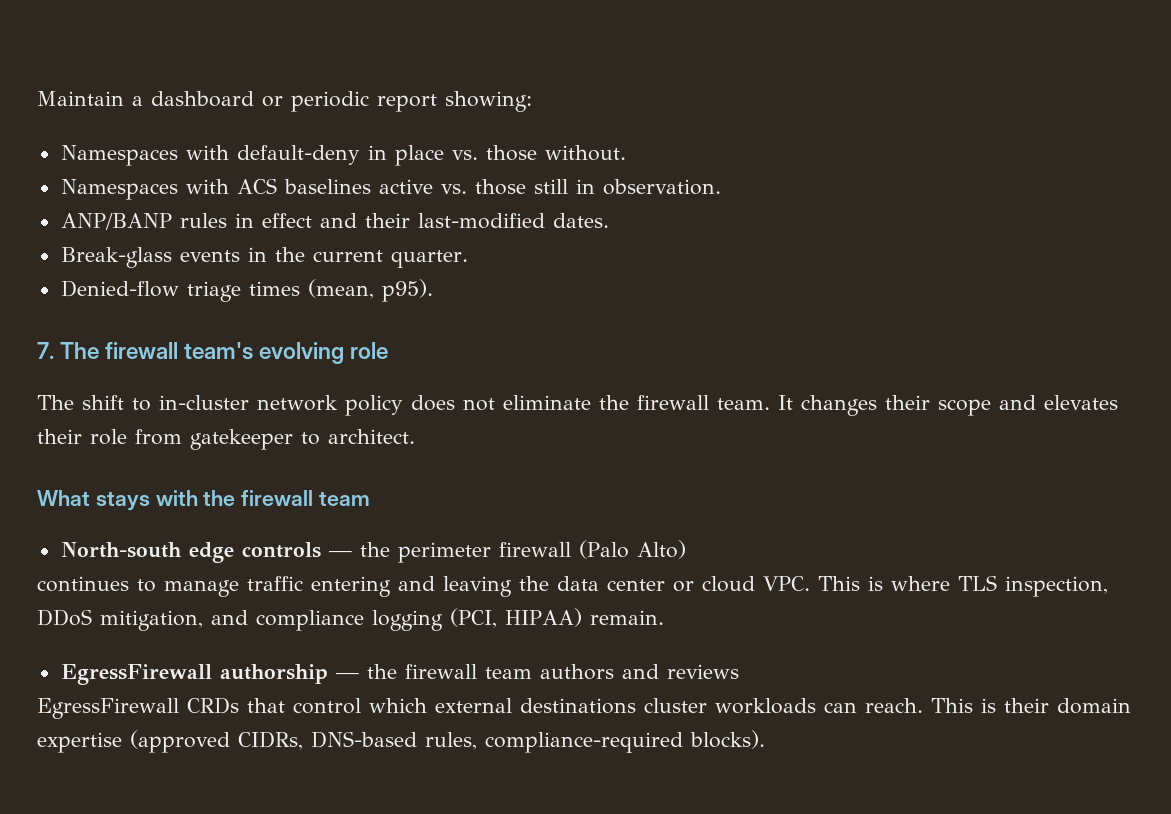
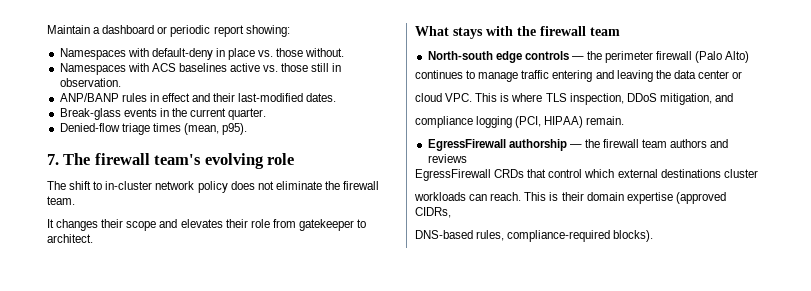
- The shift to in-cluster network policy does not eliminate the firewall team. It changes their scope and elevates their role from gatekeeper to architect.
+ The shift to in-cluster network policy does not eliminate the firewall team.
+ It changes their scope and elevates their role from gatekeeper to architect.
- continues to manage traffic entering and leaving the data center or cloud VPC. This is where TLS inspection, DDoS mitigation, and compliance logging (PCI, HIPAA) remain.
+ continues to manage traffic entering and leaving the data center or
+ cloud VPC. This is where TLS inspection, DDoS mitigation, and
+ compliance logging (PCI, HIPAA) remain.
- EgressFirewall CRDs that control which external destinations cluster workloads can reach.
+ EgressFirewall CRDs that control which external destinations cluster
+ workloads can reach.
- This is their domain expertise (approved CIDRs, DNS-based rules, compliance-required blocks).
+ This is their domain expertise (approved CIDRs,
+ DNS-based rules, compliance-required blocks).

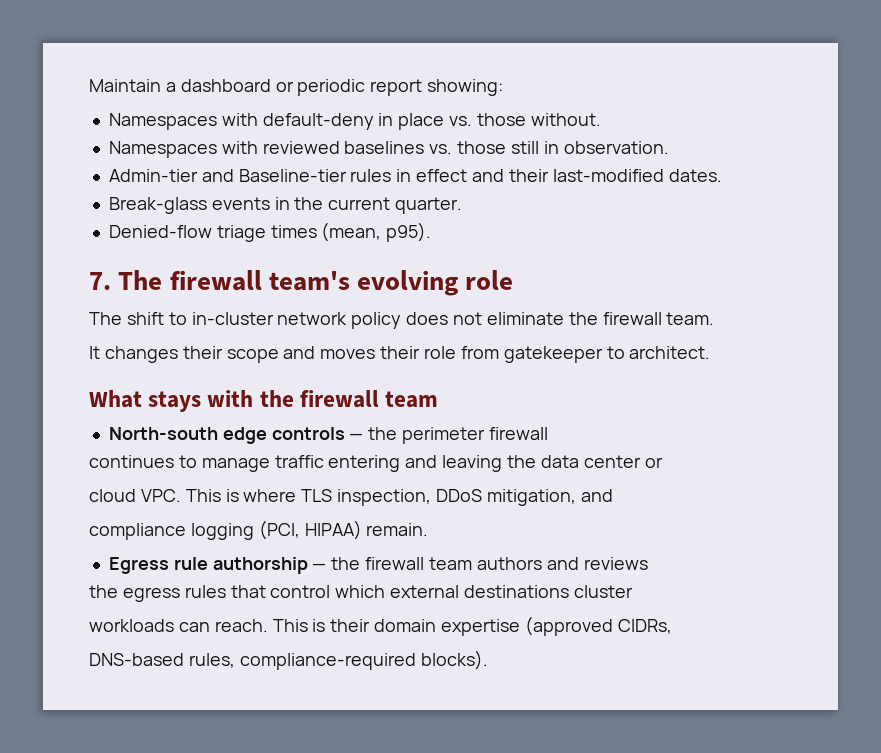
- Namespaces with ACS baselines active vs. those still in observation.
+ Namespaces with reviewed baselines vs. those still in observation.
- ANP/BANP rules in effect and their last-modified dates.
+ Admin-tier and Baseline-tier rules in effect and their last-modified dates.
- It changes their scope and elevates their role from gatekeeper to architect.
+ It changes their scope and moves their role from gatekeeper to architect.
- North-south edge controls — the perimeter firewall (Palo Alto)
+ North-south edge controls — the perimeter firewall
- EgressFirewall authorship — the firewall team authors and reviews
+ Egress rule authorship — the firewall team authors and reviews
- EgressFirewall CRDs that control which external destinations cluster
+ the egress rules that control which external destinations cluster

